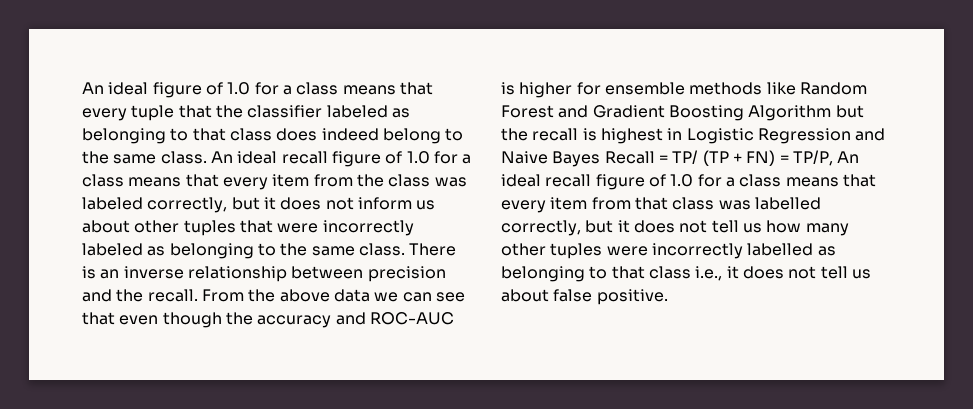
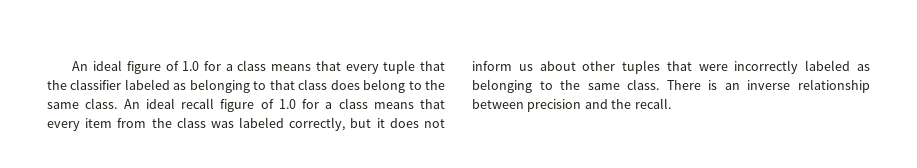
- An ideal figure of 1.0 for a class means that every tuple that the classifier labeled as belonging to that class does indeed belong to the same class.
+ An ideal figure of 1.0 for a class means that every tuple that the classifier labeled as belonging to that class does belong to the same class.
- From the above data we can see that even though the accuracy and ROC-AUC is higher for ensemble methods like Random Forest and Gradient Boosting Algorithm but the recall is highest in Logistic Regression and Naive Bayes Recall = TP/ (TP + FN) = TP/P, An ideal recall figure of 1.0 for a class means that every item from that class was labelled correctly, but it does not tell us how many other tuples were incorrectly labelled as belonging to that class i.e., it does not tell us about false positive.

